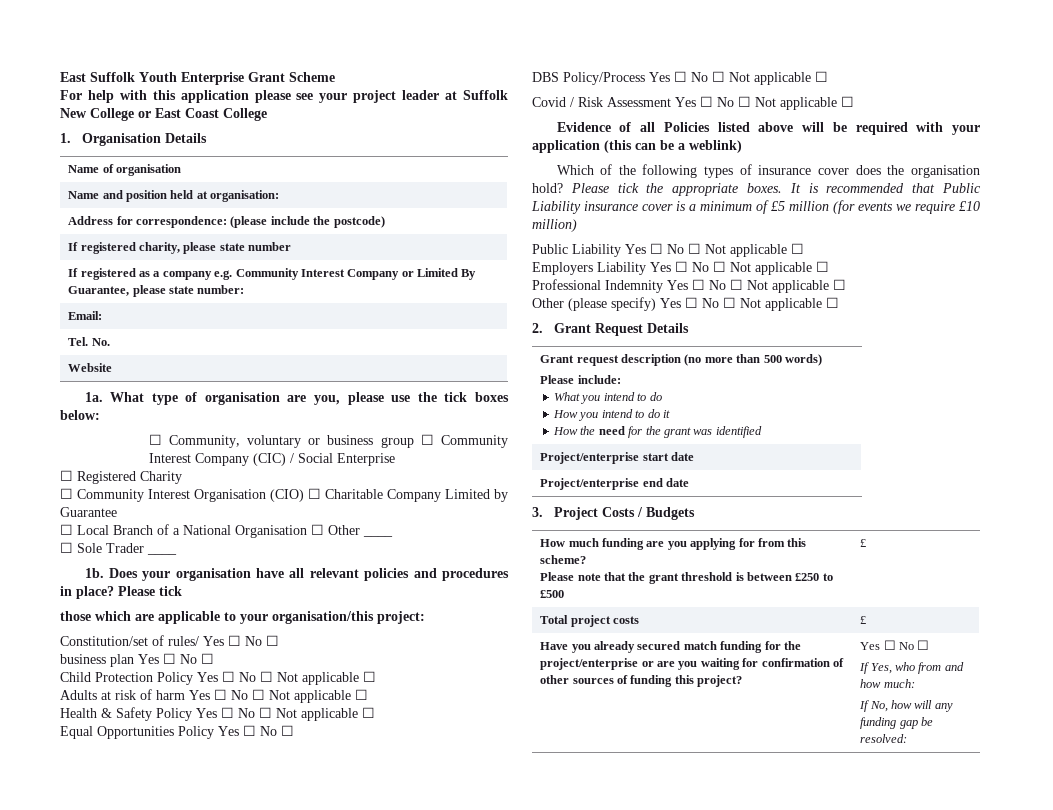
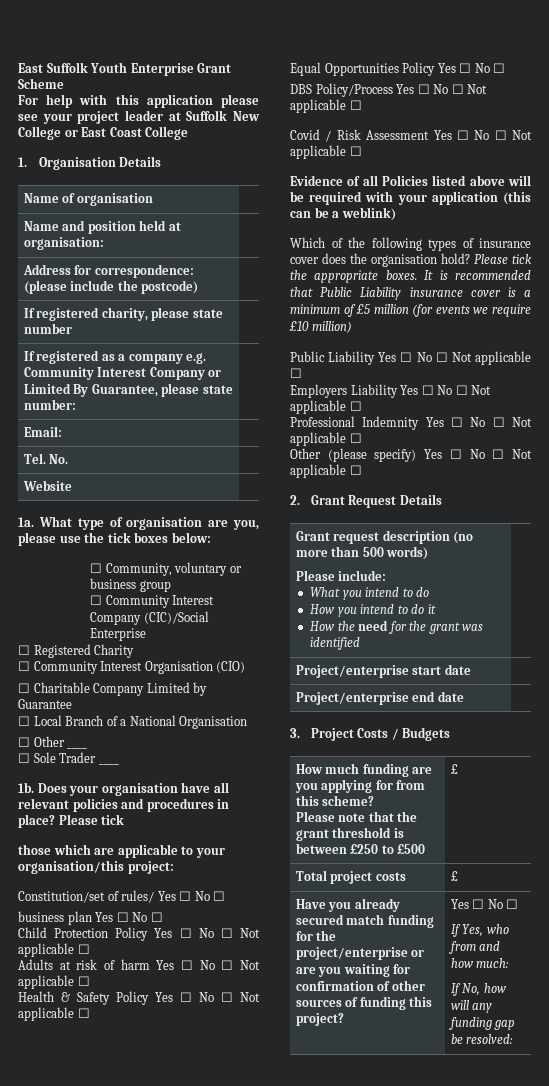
- ☐ Community, voluntary or business group ☐ Community Interest Company (CIC) / Social Enterprise
+ ☐ Community, voluntary or business group
+ ☐ Community Interest Company (CIC)/Social Enterprise
- ☐ Community Interest Organisation (CIO) ☐ Charitable Company Limited by Guarantee
+ ☐ Community Interest Organisation (CIO)
+ ☐ Charitable Company Limited by Guarantee
- ☐ Local Branch of a National Organisation ☐ Other ____
+ ☐ Local Branch of a National Organisation
+ ☐ Other ____

